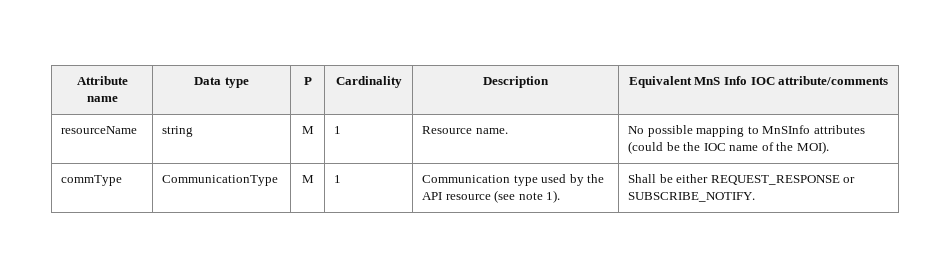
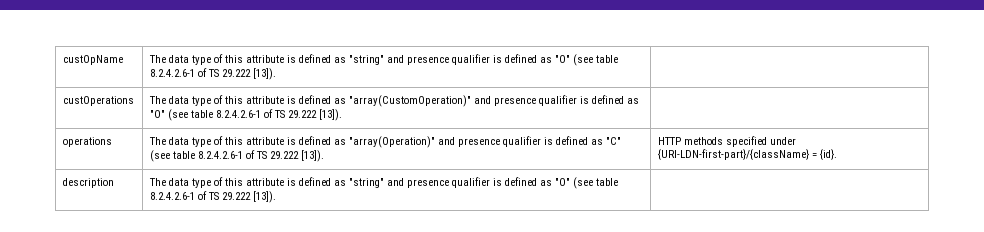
- Attribute name | Data type | P | Cardinality | Description | Equivalent MnS Info IOC attribute/comments
- resourceName | string | M | 1 | Resource name. | No possible mapping to MnSInfo attributes (could be the IOC name of the MOI).
- commType | CommunicationType | M | 1 | Communication type used by the API resource (see note 1). | Shall be either REQUEST_RESPONSE or SUBSCRIBE_NOTIFY.
+ custOpName | The data type of this attribute is defined as "string" and presence qualifier is defined as "O" (see table 8.2.4.2.6-1 of TS 29.222 [13]). |
+ custOperations | The data type of this attribute is defined as "array(CustomOperation)" and presence qualifier is defined as "O" (see table 8.2.4.2.6-1 of TS 29.222 [13]). |
+ operations | The data type of this attribute is defined as "array(Operation)" and presence qualifier is defined as "C" (see table 8.2.4.2.6-1 of TS 29.222 [13]). | HTTP methods specified under {URI-LDN-first-part}/{className} = {id}.
+ description | The data type of this attribute is defined as "string" and presence qualifier is defined as "O" (see table 8.2.4.2.6-1 of TS 29.222 [13]). |

